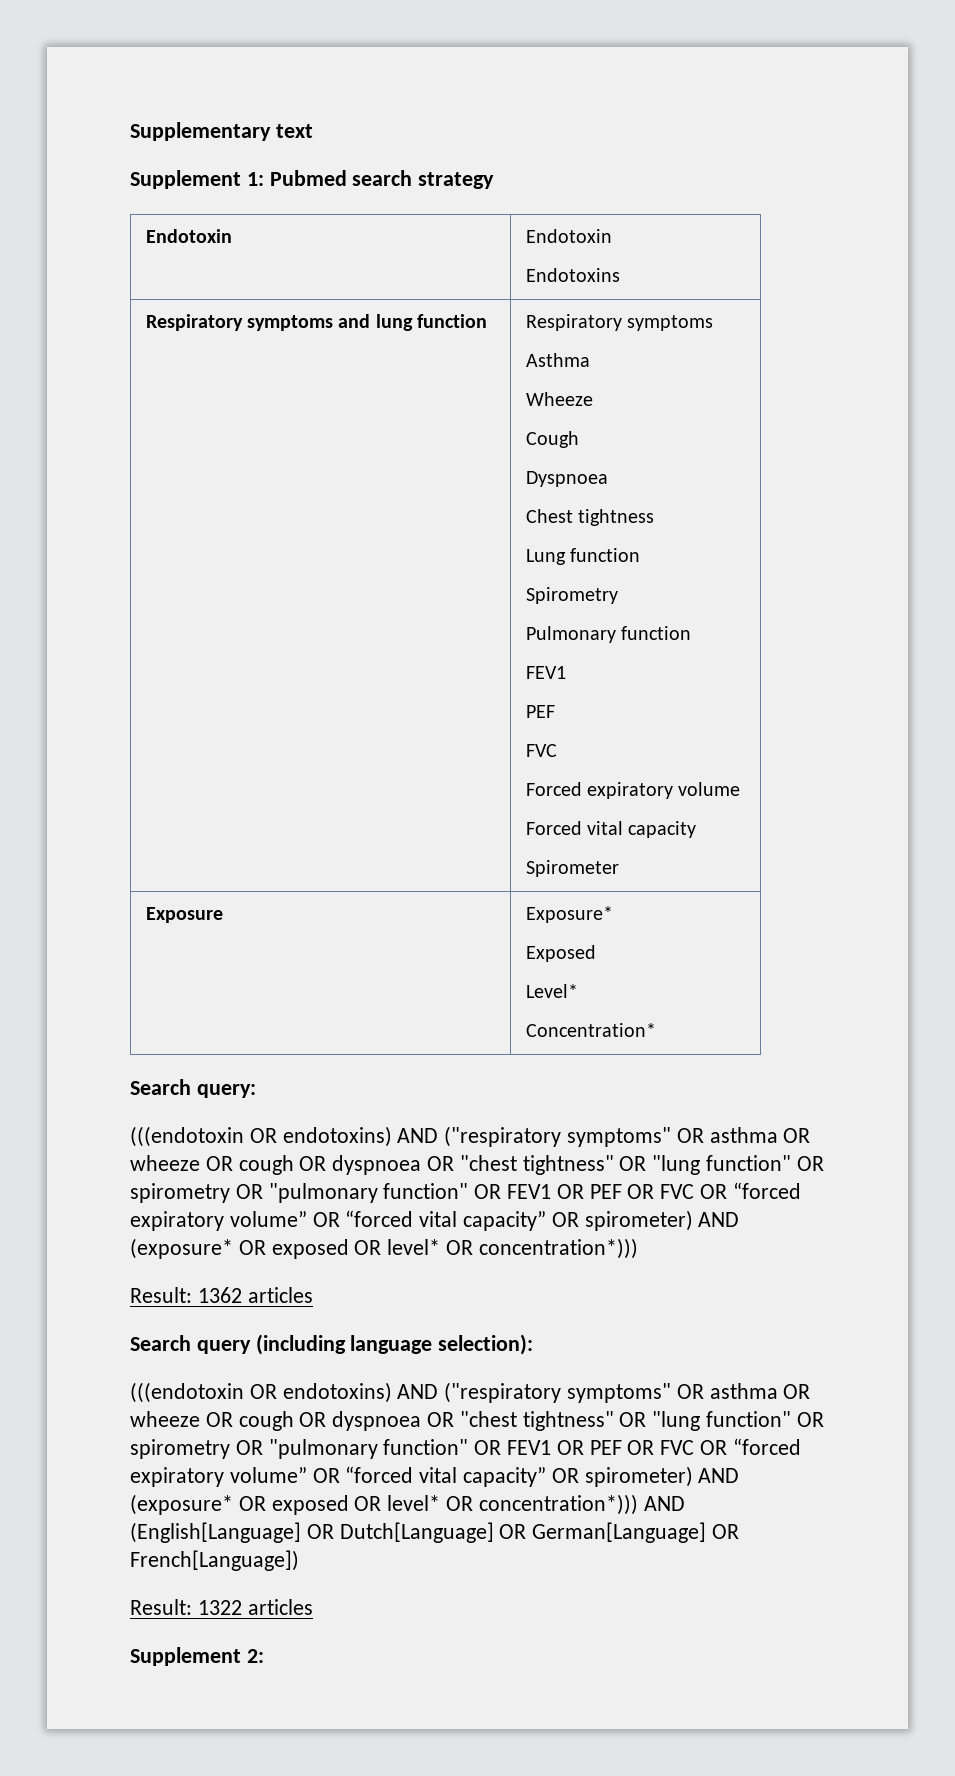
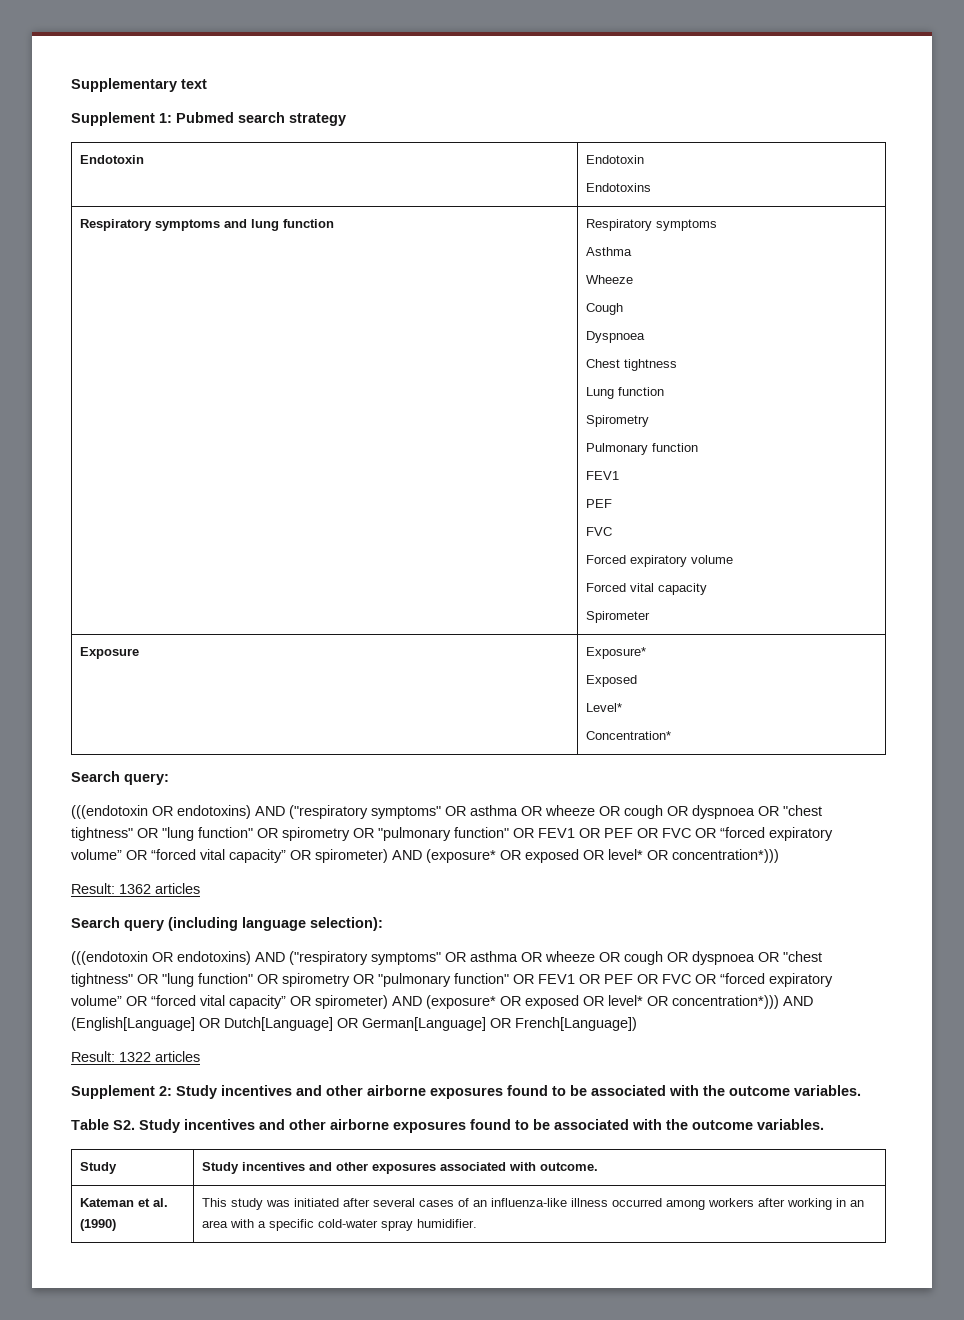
- Supplement 2:
+ Supplement 2: Study incentives and other airborne exposures found to be associated with the outcome variables.
+ Table S2. Study incentives and other airborne exposures found to be associated with the outcome variables.
+ Study | Study incentives and other exposures associated with outcome.
+ Kateman et al. (1990) | This study was initiated after several cases of an influenza-like illness occurred among workers after working in an area with a specific cold-water spray humidifier.

